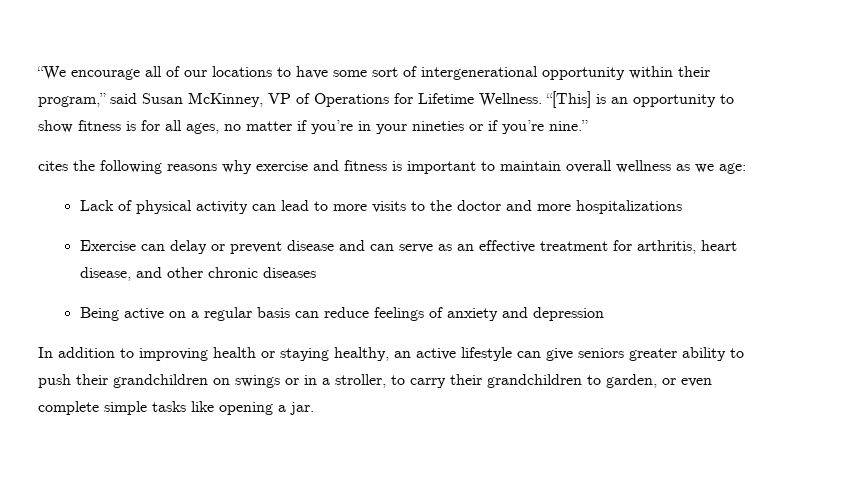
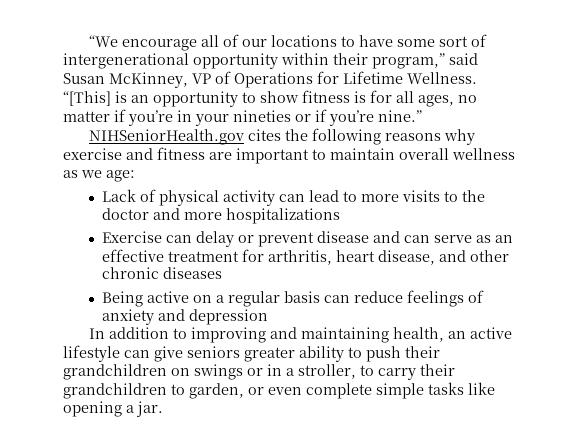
- cites the following reasons why exercise and fitness is important to maintain overall wellness as we age:
+ NIHSeniorHealth.gov cites the following reasons why exercise and fitness are important to maintain overall wellness as we age:
- In addition to improving health or staying healthy, an active lifestyle can give seniors greater ability to push their grandchildren on swings or in a stroller, to carry their grandchildren to garden, or even complete simple tasks like opening a jar.
+ In addition to improving and maintaining health, an active lifestyle can give seniors greater ability to push their grandchildren on swings or in a stroller, to carry their grandchildren to garden, or even complete simple tasks like opening a jar.

